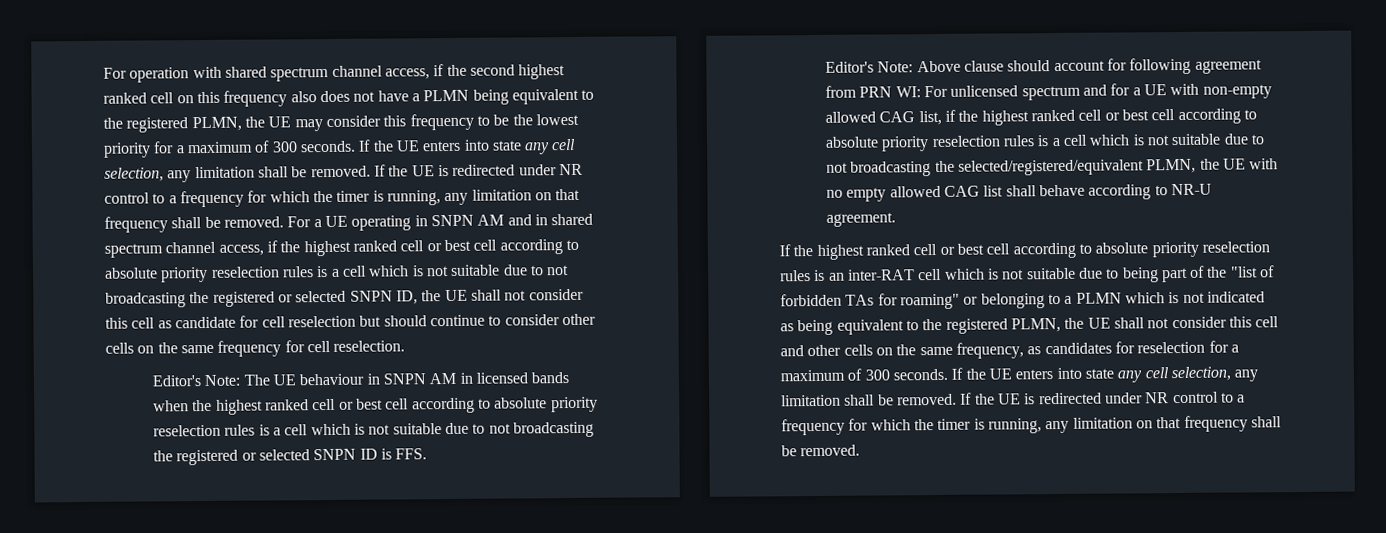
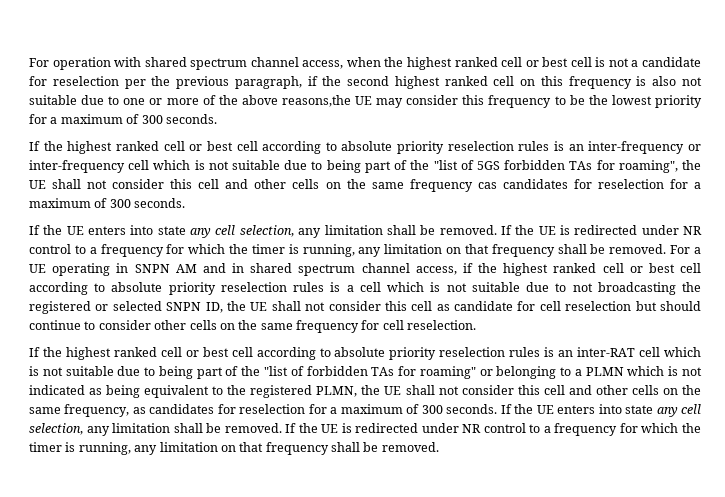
- For operation with shared spectrum channel access, if the second highest ranked cell on this frequency also does not have a PLMN being equivalent to the registered PLMN, the UE may consider this frequency to be the lowest priority for a maximum of 300 seconds. If the UE enters into state any cell selection, any limitation shall be removed.
+ For operation with shared spectrum channel access, when the highest ranked cell or best cell is not a candidate for reselection per the previous paragraph, if the second highest ranked cell on this frequency is also not suitable due to one or more of the above reasons,the UE may consider this frequency to be the lowest priority for a maximum of 300 seconds.
+ If the highest ranked cell or best cell according to absolute priority reselection rules is an inter-frequency or inter-frequency cell which is not suitable due to being part of the "list of 5GS forbidden TAs for roaming", the UE shall not consider this cell and other cells on the same frequency cas candidates for reselection for a maximum of 300 seconds.
+ If the UE enters into state any cell selection, any limitation shall be removed.
- Editor's Note: The UE behaviour in SNPN AM in licensed bands when the highest ranked cell or best cell according to absolute priority reselection rules is a cell which is not suitable due to not broadcasting the registered or selected SNPN ID is FFS.
- Editor's Note: Above clause should account for following agreement from PRN WI: For unlicensed spectrum and for a UE with non-empty allowed CAG list, if the highest ranked cell or best cell according to absolute priority reselection rules is a cell which is not suitable due to not broadcasting the selected/registered/equivalent PLMN, the UE with no empty allowed CAG list shall behave according to NR-U agreement.

